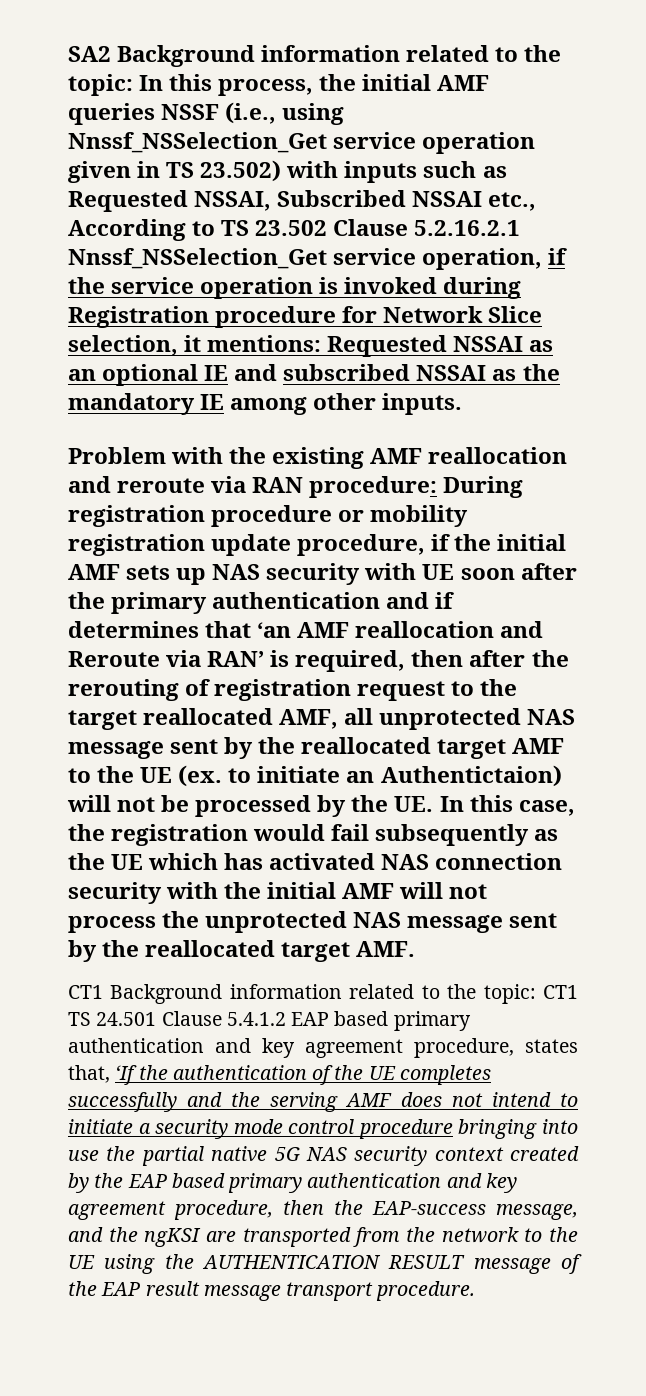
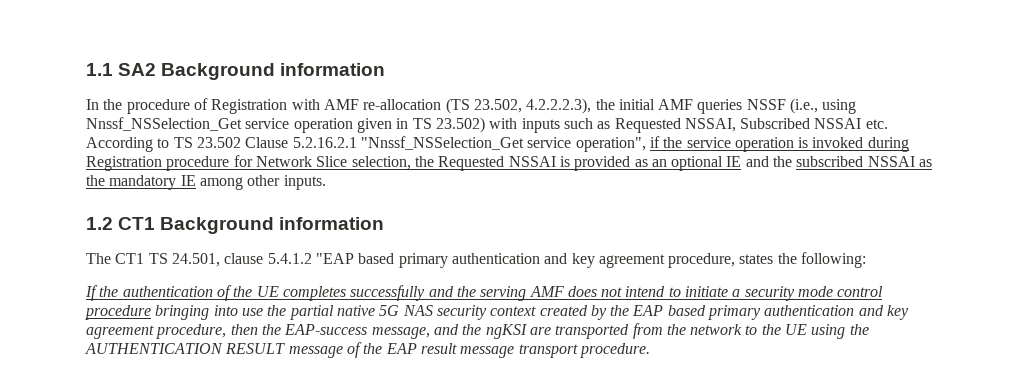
- SA2 Background information related to the topic: In this process, the initial AMF queries NSSF (i.e., using Nnssf_NSSelection_Get service operation given in TS 23.502) with inputs such as Requested NSSAI, Subscribed NSSAI etc., According to TS 23.502 Clause 5.2.16.2.1 Nnssf_NSSelection_Get service operation, if the service operation is invoked during Registration procedure for Network Slice selection, it mentions: Requested NSSAI as an optional IE and subscribed NSSAI as the mandatory IE among other inputs.
+ 1.1 SA2 Background information
+ In the procedure of Registration with AMF re-allocation (TS 23.502, 4.2.2.2.3), the initial AMF queries NSSF (i.e., using Nnssf_NSSelection_Get service operation given in TS 23.502) with inputs such as Requested NSSAI, Subscribed NSSAI etc. According to TS 23.502 Clause 5.2.16.2.1 "Nnssf_NSSelection_Get service operation", if the service operation is invoked during Registration procedure for Network Slice selection, the Requested NSSAI is provided as an optional IE and the subscribed NSSAI as the mandatory IE among other inputs.
- Problem with the existing AMF reallocation and reroute via RAN procedure: During registration procedure or mobility registration update procedure, if the initial AMF sets up NAS security with UE soon after the primary authentication and if determines that ‘an AMF reallocation and Reroute via RAN’ is required, then after the rerouting of registration request to the target reallocated AMF, all unprotected NAS message sent by the reallocated target AMF to the UE (ex. to initiate an Authentictaion) will not be processed by the UE. In this case, the registration would fail subsequently as the UE which has activated NAS connection security with the initial AMF will not process the unprotected NAS message sent by the reallocated target AMF.
- CT1 Background information related to the topic: CT1 TS 24.501 Clause 5.4.1.2 EAP based primary authentication and key agreement procedure, states that, ‘If the authentication of the UE completes successfully and the serving AMF does not intend to initiate a security mode control procedure bringing into use the partial native 5G NAS security context created by the EAP based primary authentication and key agreement procedure, then the EAP-success message, and the ngKSI are transported from the network to the UE using the AUTHENTICATION RESULT message of the EAP result message transport procedure.
+ 1.2 CT1 Background information
+ The CT1 TS 24.501, clause 5.4.1.2 "EAP based primary authentication and key agreement procedure, states the following:
+ If the authentication of the UE completes successfully and the serving AMF does not intend to initiate a security mode control procedure bringing into use the partial native 5G NAS security context created by the EAP based primary authentication and key agreement procedure, then the EAP-success message, and the ngKSI are transported from the network to the UE using the AUTHENTICATION RESULT message of the EAP result message transport procedure.

